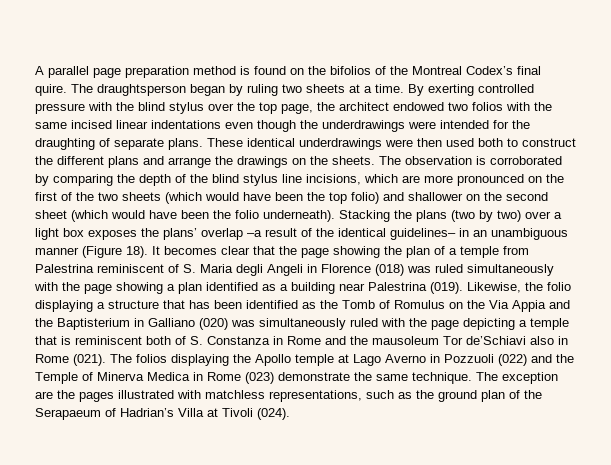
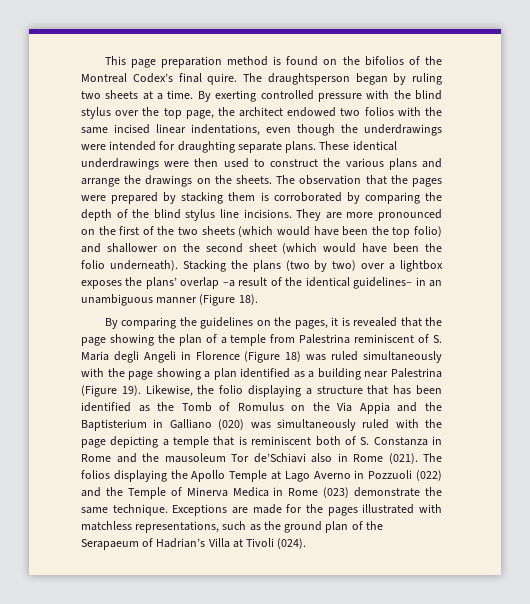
- A parallel page preparation method is found on the bifolios of the Montreal Codex’s final quire.
+ This page preparation method is found on the bifolios of the Montreal Codex’s final quire.
- By exerting controlled pressure with the blind stylus over the top page, the architect endowed two folios with the same incised linear indentations even though the underdrawings were intended for the draughting of separate plans.
+ By exerting controlled pressure with the blind stylus over the top page, the architect endowed two folios with the same incised linear indentations, even though the underdrawings were intended for draughting separate plans.
- These identical underdrawings were then used both to construct the different plans and arrange the drawings on the sheets.
+ These identical underdrawings were then used to construct the various plans and arrange the drawings on the sheets.
- The observation is corroborated by comparing the depth of the blind stylus line incisions, which are more pronounced on the first of the two sheets (which would have been the top folio) and shallower on the second sheet (which would have been the folio underneath).
+ The observation that the pages were prepared by stacking them is corroborated by comparing the depth of the blind stylus line incisions. They are more pronounced on the first of the two sheets (which would have been the top folio) and shallower on the second sheet (which would have been the folio underneath).
- Stacking the plans (two by two) over a light box exposes the plans’ overlap –a result of the identical guidelines– in an unambiguous manner (Figure 18). It becomes clear that the page showing the plan of a temple from Palestrina reminiscent of S. Maria degli Angeli in Florence (018) was ruled simultaneously with the page showing a plan identified as a building near Palestrina (019).
+ Stacking the plans (two by two) over a lightbox exposes the plans’ overlap –a result of the identical guidelines– in an unambiguous manner (Figure 18).
+ By comparing the guidelines on the pages, it is revealed that the page showing the plan of a temple from Palestrina reminiscent of S. Maria degli Angeli in Florence (Figure 18) was ruled simultaneously with the page showing a plan identified as a building near Palestrina (Figure 19).
- The folios displaying the Apollo temple at Lago Averno in Pozzuoli (022) and the Temple of Minerva Medica in Rome (023) demonstrate the same technique.
+ The folios displaying the Apollo Temple at Lago Averno in Pozzuoli (022) and the Temple of Minerva Medica in Rome (023) demonstrate the same technique.
- The exception are the pages illustrated with matchless representations, such as the ground plan of the Serapaeum of Hadrian’s Villa at Tivoli (024).
+ Exceptions are made for the pages illustrated with matchless representations, such as the ground plan of the Serapaeum of Hadrian’s Villa at Tivoli (024).

